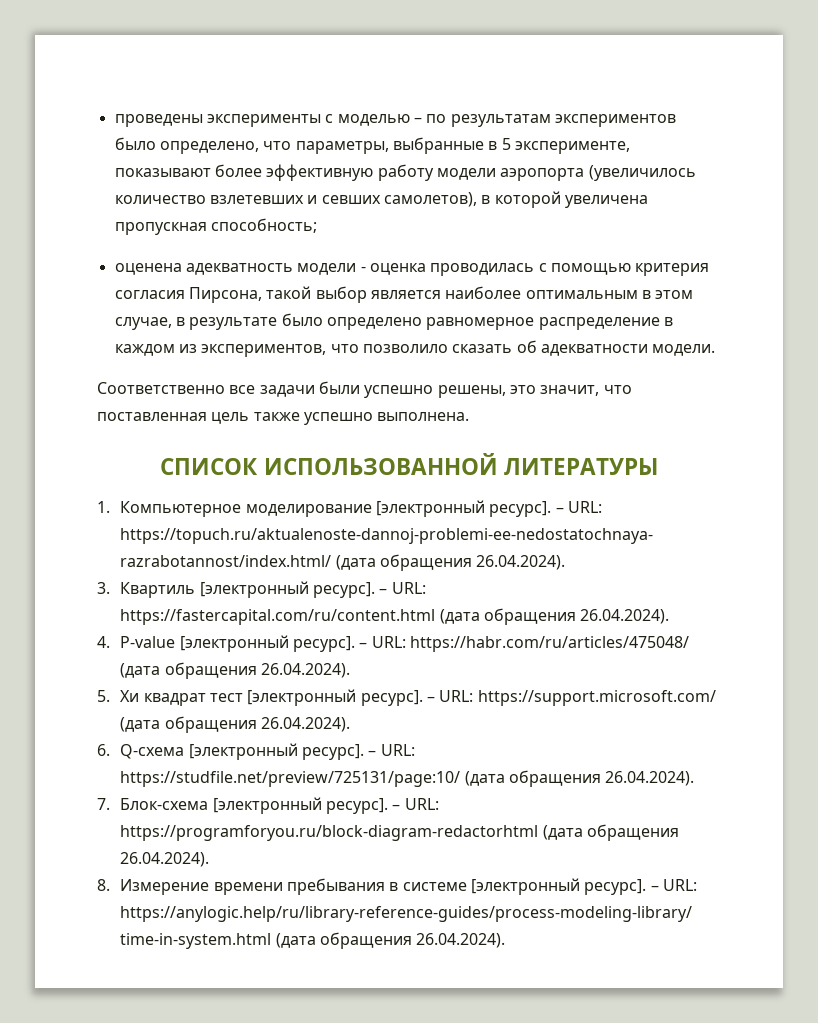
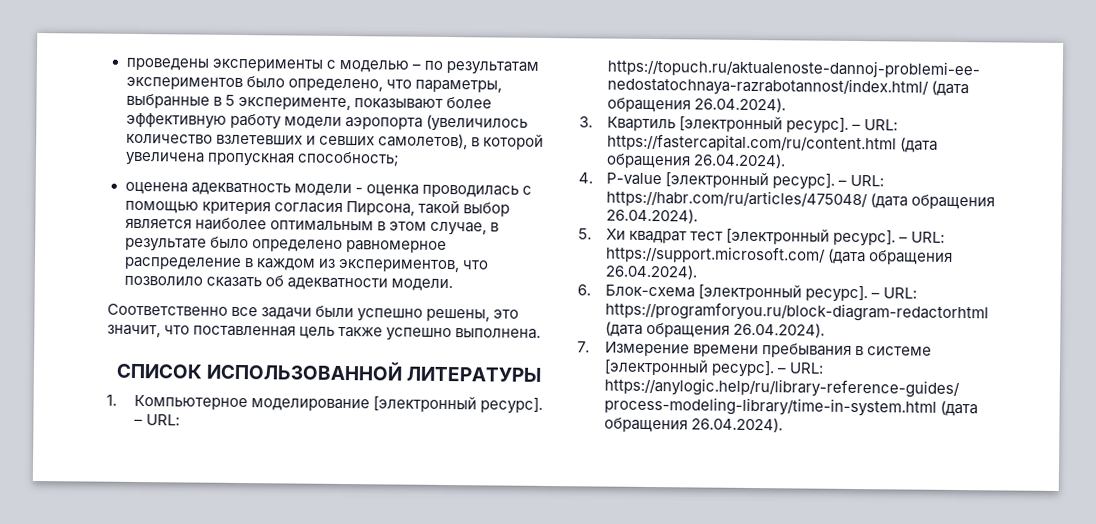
- 6. Q-схема [электронный ресурс]. – URL: https://studfile.net/preview/725131/page:10/ (дата обращения 26.04.2024).
- 7. Блок-схема [электронный ресурс].
+ 6. Блок-схема [электронный ресурс].
- 8. Измерение времени пребывания в системе [электронный ресурс].
+ 7. Измерение времени пребывания в системе [электронный ресурс].

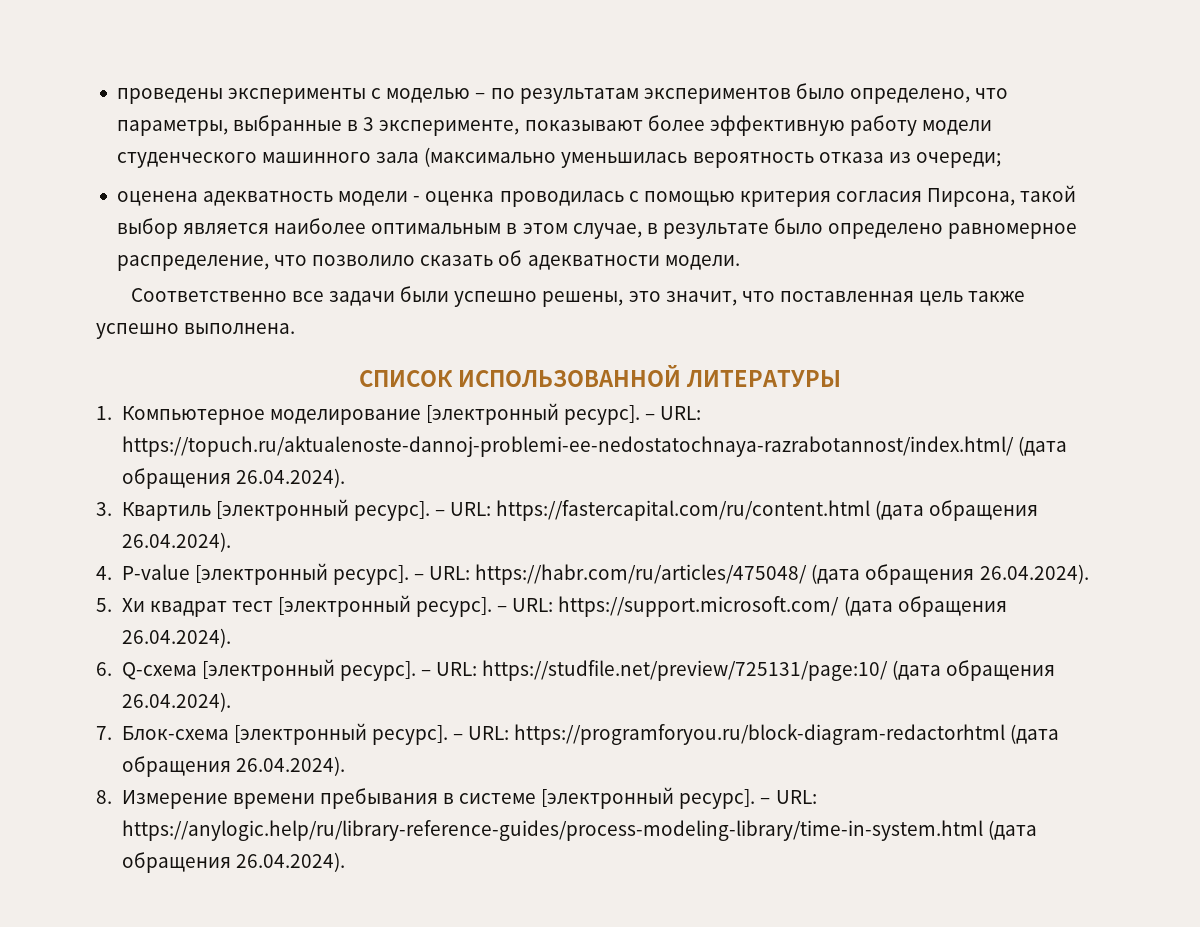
- проведены эксперименты с моделью – по результатам экспериментов было определено, что параметры, выбранные в 5 эксперименте, показывают более эффективную работу модели аэропорта (увеличилось количество взлетевших и севших самолетов), в которой увеличена пропускная способность;
+ проведены эксперименты с моделью – по результатам экспериментов было определено, что параметры, выбранные в 3 эксперименте, показывают более эффективную работу модели студенческого машинного зала (максимально уменьшилась вероятность отказа из очереди;
- оценена адекватность модели - оценка проводилась с помощью критерия согласия Пирсона, такой выбор является наиболее оптимальным в этом случае, в результате было определено равномерное распределение в каждом из экспериментов, что позволило сказать об адекватности модели.
+ оценена адекватность модели - оценка проводилась с помощью критерия согласия Пирсона, такой выбор является наиболее оптимальным в этом случае, в результате было определено равномерное распределение, что позволило сказать об адекватности модели.
- 6. Блок-схема [электронный ресурс].
+ 6. Q-схема [электронный ресурс]. – URL: https://studfile.net/preview/725131/page:10/ (дата обращения 26.04.2024).
+ 7. Блок-схема [электронный ресурс].
- 7. Измерение времени пребывания в системе [электронный ресурс].
+ 8. Измерение времени пребывания в системе [электронный ресурс].

